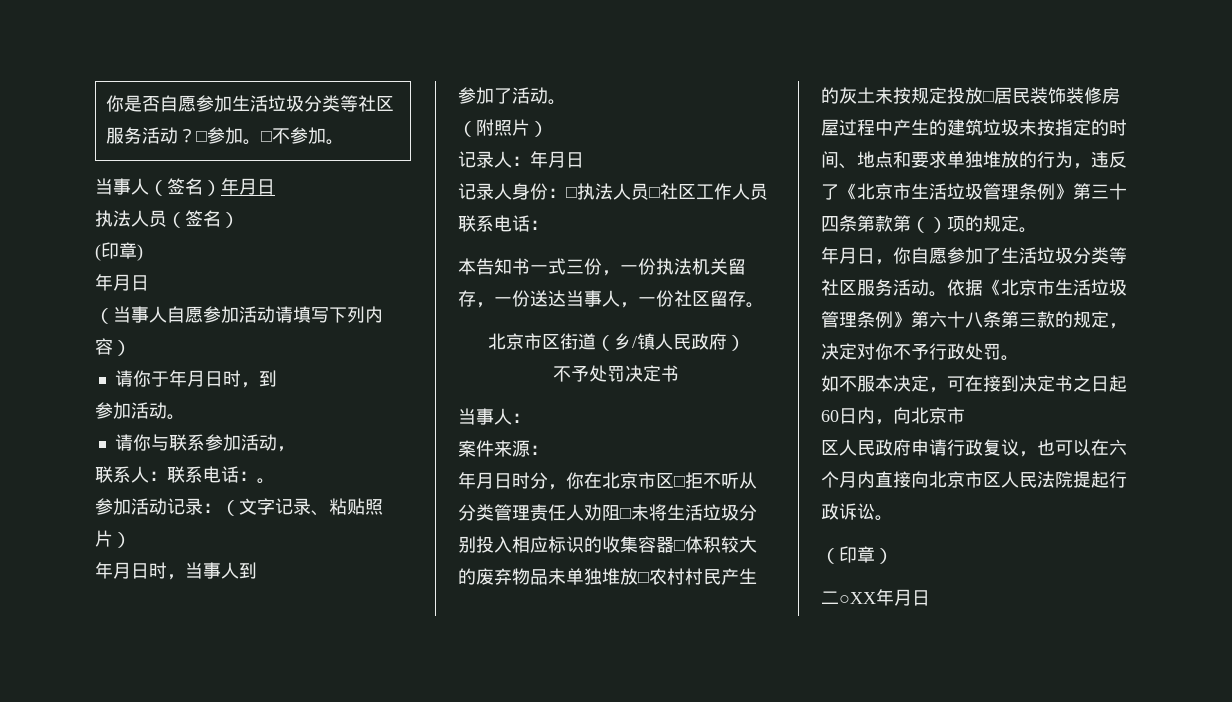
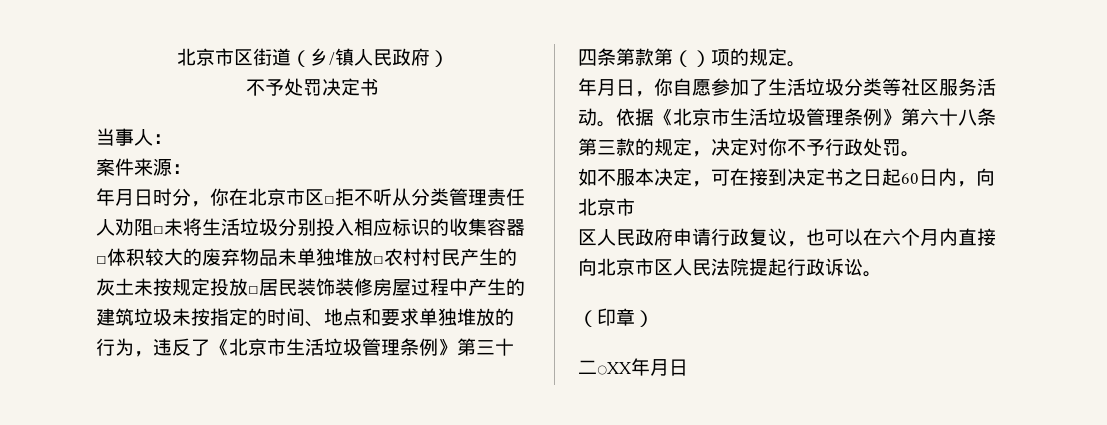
- 你是否自愿参加生活垃圾分类等社区服务活动？□参加。□不参加。
- 当事人（签名）年月日
- 执法人员（签名）
- (印章)
- 年月日
- （当事人自愿参加活动请填写下列内容）
- 请你于年月日时，到
- 参加活动。
- 请你与联系参加活动，
- 联系人：联系电话：。
- 参加活动记录：（文字记录、粘贴照片）
- 年月日时，当事人到
- 参加了活动。
- （附照片）
- 记录人：年月日
- 记录人身份：□执法人员□社区工作人员联系电话：
- 本告知书一式三份，一份执法机关留存，一份送达当事人，一份社区留存。

